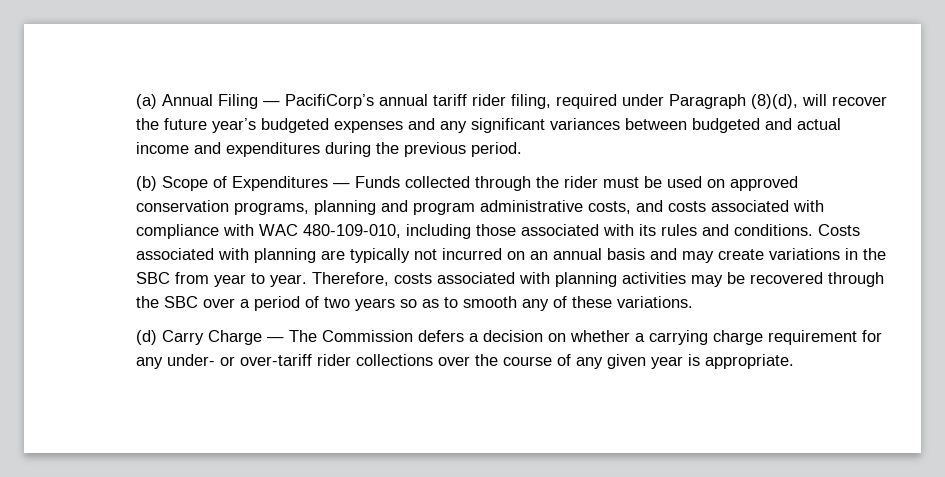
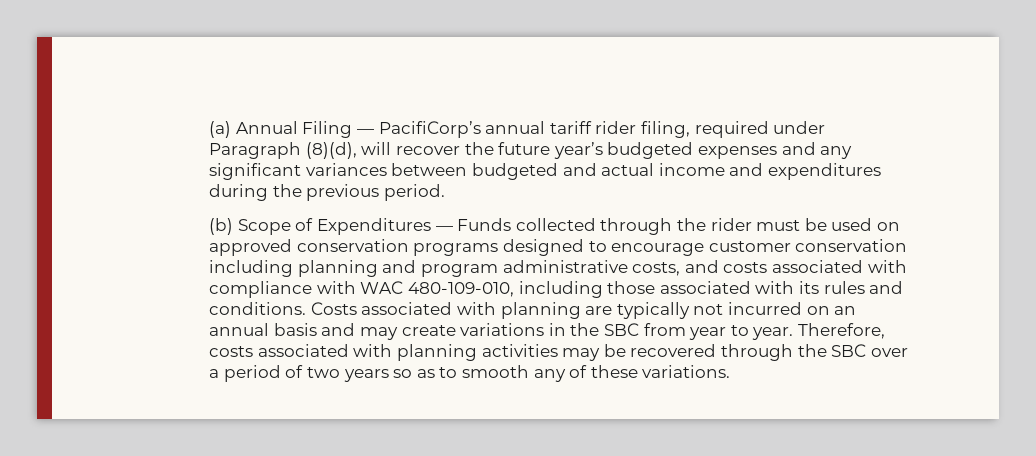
- (b) Scope of Expenditures — Funds collected through the rider must be used on approved conservation programs, planning and program administrative costs, and costs associated with compliance with WAC 480-109-010, including those associated with its rules and conditions.
+ (b) Scope of Expenditures — Funds collected through the rider must be used on approved conservation programs designed to encourage customer conservation including planning and program administrative costs, and costs associated with compliance with WAC 480-109-010, including those associated with its rules and conditions.
- (d) Carry Charge — The Commission defers a decision on whether a carrying charge requirement for any under- or over-tariff rider collections over the course of any given year is appropriate.

